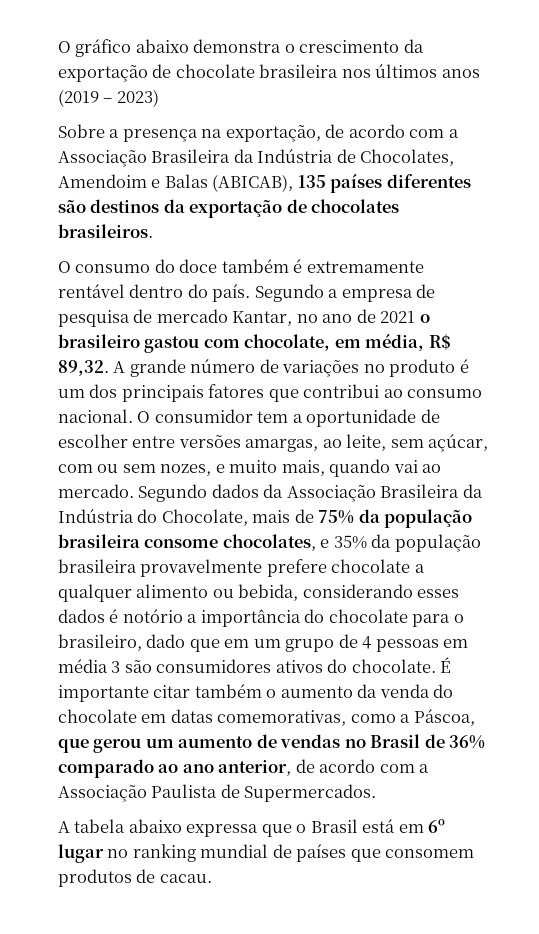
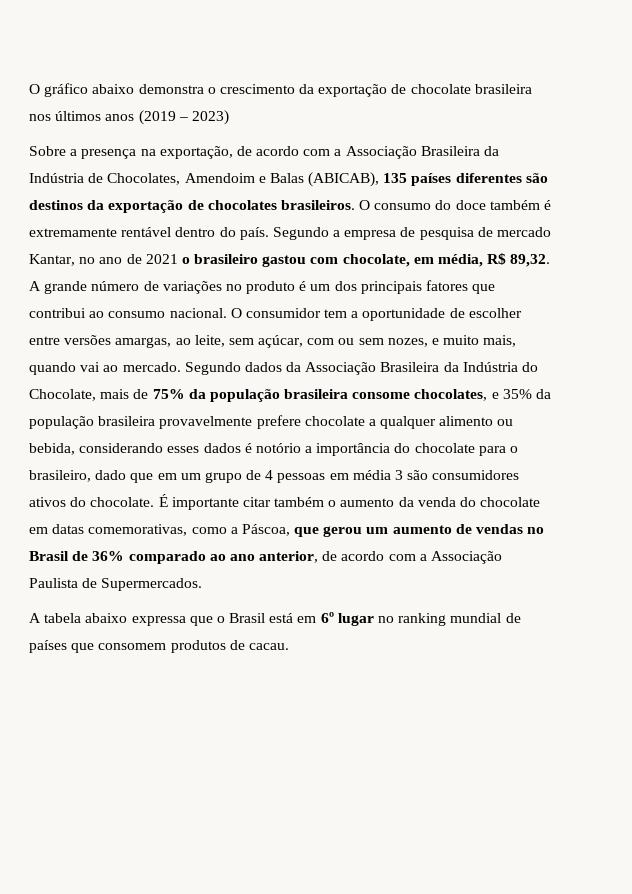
- Sobre a presença na exportação, de acordo com a Associação Brasileira da Indústria de Chocolates, Amendoim e Balas (ABICAB), 135 países diferentes são destinos da exportação de chocolates brasileiros.
- O consumo do doce também é extremamente rentável dentro do país.
+ Sobre a presença na exportação, de acordo com a Associação Brasileira da Indústria de Chocolates, Amendoim e Balas (ABICAB), 135 países diferentes são destinos da exportação de chocolates brasileiros. O consumo do doce também é extremamente rentável dentro do país.

